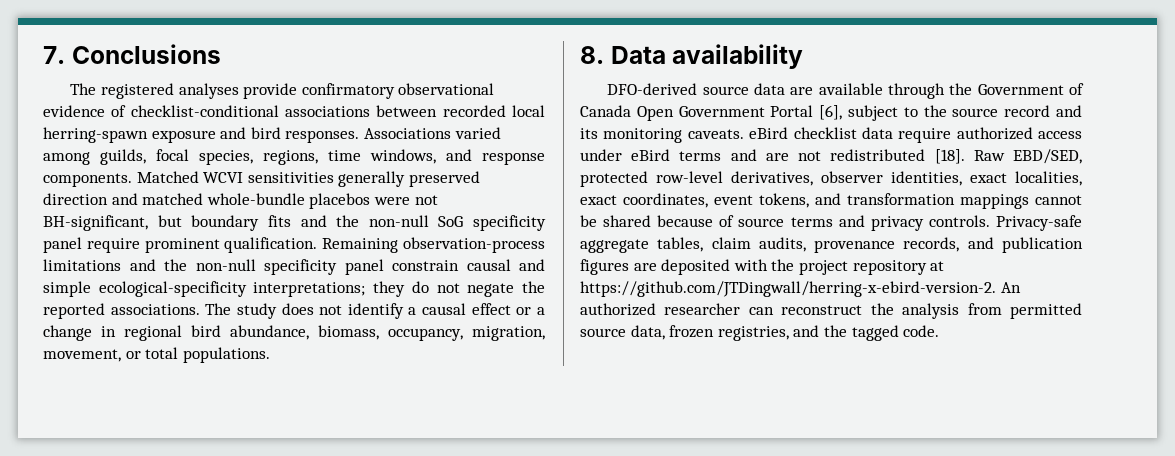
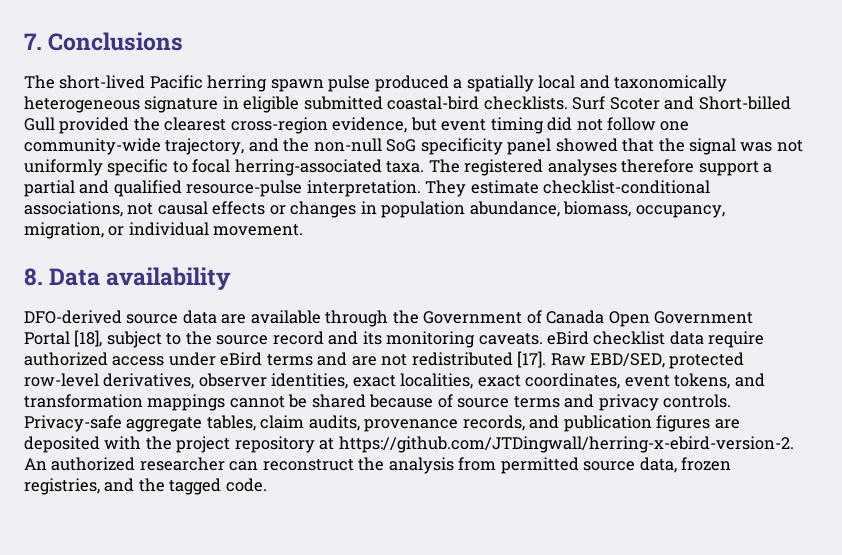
- The registered analyses provide confirmatory observational evidence of checklist-conditional associations between recorded local herring-spawn exposure and bird responses. Associations varied among guilds, focal species, regions, time windows, and response components. Matched WCVI sensitivities generally preserved direction and matched whole-bundle placebos were not BH-significant, but boundary fits and the non-null SoG specificity panel require prominent qualification. Remaining observation-process limitations and the non-null specificity panel constrain causal and simple ecological-specificity interpretations; they do not negate the reported associations. The study does not identify a causal effect or a change in regional bird abundance, biomass, occupancy, migration, movement, or total populations.
+ The short-lived Pacific herring spawn pulse produced a spatially local and taxonomically heterogeneous signature in eligible submitted coastal-bird checklists. Surf Scoter and Short-billed Gull provided the clearest cross-region evidence, but event timing did not follow one community-wide trajectory, and the non-null SoG specificity panel showed that the signal was not uniformly specific to focal herring-associated taxa. The registered analyses therefore support a partial and qualified resource-pulse interpretation. They estimate checklist-conditional associations, not causal effects or changes in population abundance, biomass, occupancy, migration, or individual movement.
- DFO-derived source data are available through the Government of Canada Open Government Portal [6], subject to the source record and its monitoring caveats. eBird checklist data require authorized access under eBird terms and are not redistributed [18].
+ DFO-derived source data are available through the Government of Canada Open Government Portal [18], subject to the source record and its monitoring caveats. eBird checklist data require authorized access under eBird terms and are not redistributed [17].

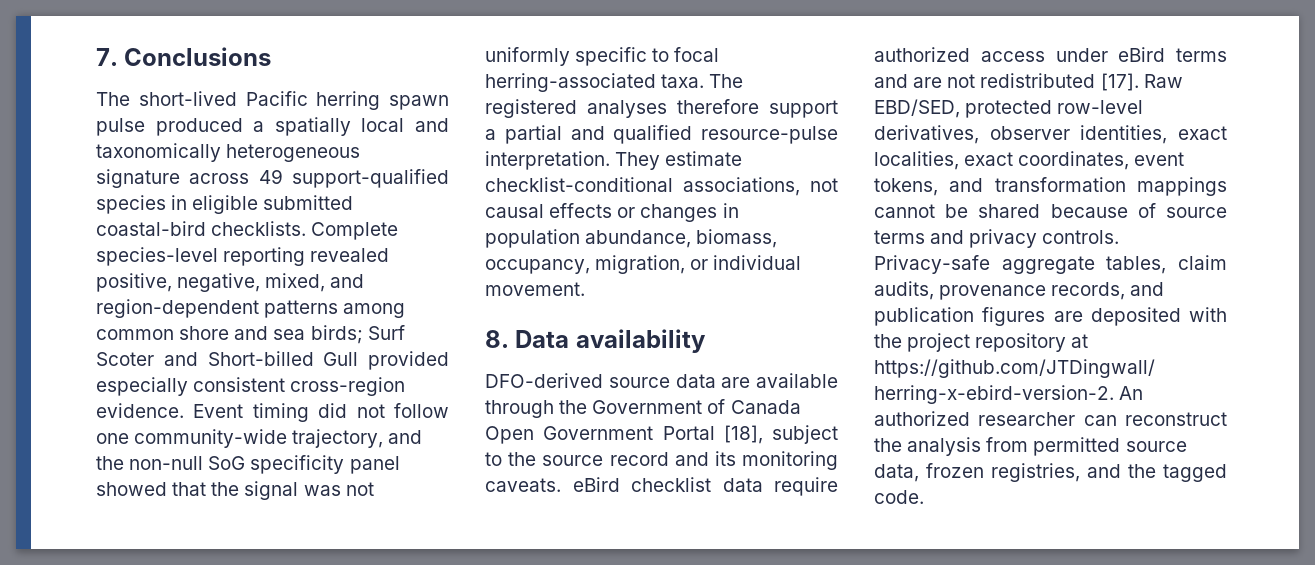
- The short-lived Pacific herring spawn pulse produced a spatially local and taxonomically heterogeneous signature in eligible submitted coastal-bird checklists.
+ The short-lived Pacific herring spawn pulse produced a spatially local and taxonomically heterogeneous signature across 49 support-qualified species in eligible submitted coastal-bird checklists.
- Surf Scoter and Short-billed Gull provided the clearest cross-region evidence, but event timing did not follow one community-wide trajectory, and the non-null SoG specificity panel showed that the signal was not uniformly specific to focal herring-associated taxa.
+ Complete species-level reporting revealed positive, negative, mixed, and region-dependent patterns among common shore and sea birds; Surf Scoter and Short-billed Gull provided especially consistent cross-region evidence. Event timing did not follow one community-wide trajectory, and the non-null SoG specificity panel showed that the signal was not uniformly specific to focal herring-associated taxa.

